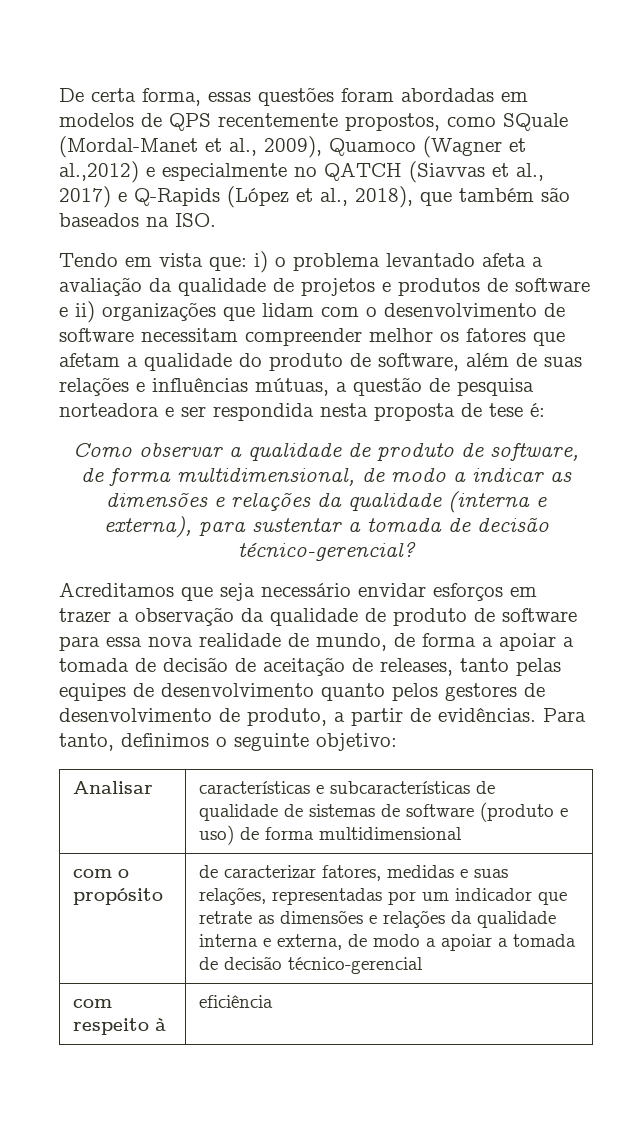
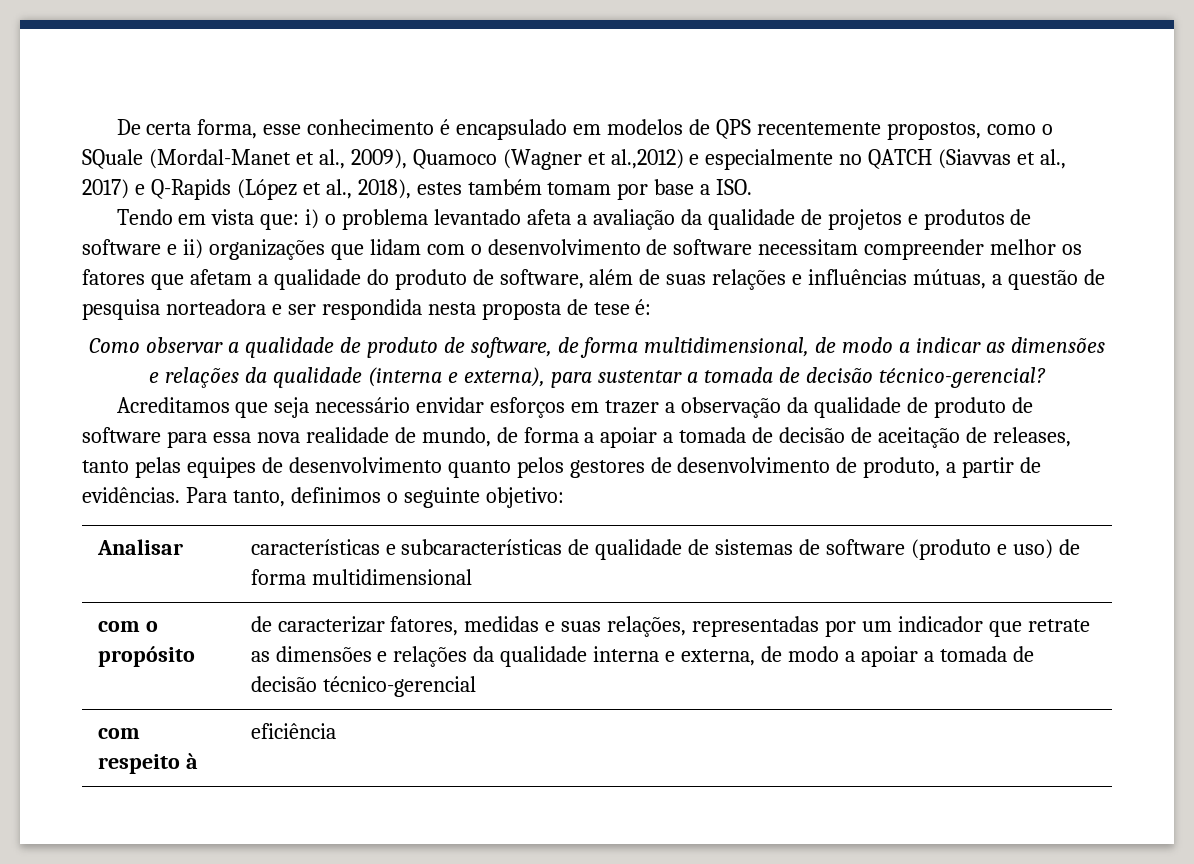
- De certa forma, essas questões foram abordadas em modelos de QPS recentemente propostos, como SQuale (Mordal-Manet et al., 2009), Quamoco (Wagner et al.,2012) e especialmente no QATCH (Siavvas et al., 2017) e Q-Rapids (López et al., 2018), que também são baseados na ISO.
+ De certa forma, esse conhecimento é encapsulado em modelos de QPS recentemente propostos, como o SQuale (Mordal-Manet et al., 2009), Quamoco (Wagner et al.,2012) e especialmente no QATCH (Siavvas et al., 2017) e Q-Rapids (López et al., 2018), estes também tomam por base a ISO.

